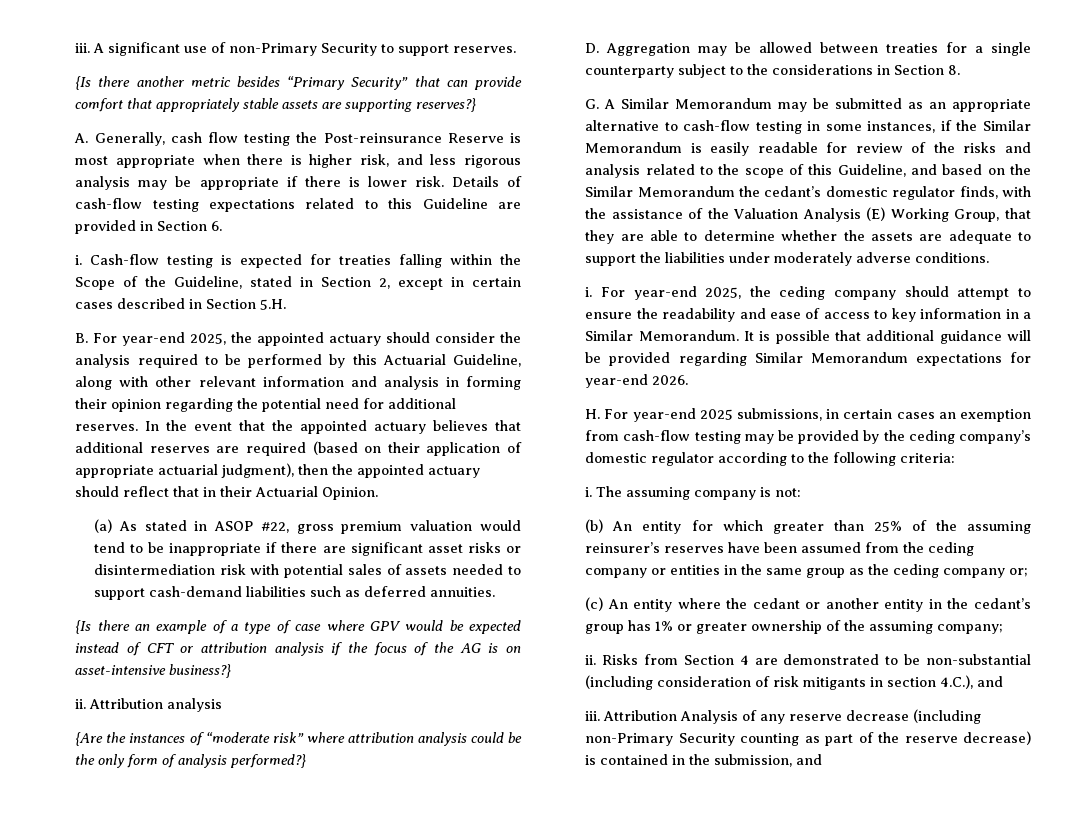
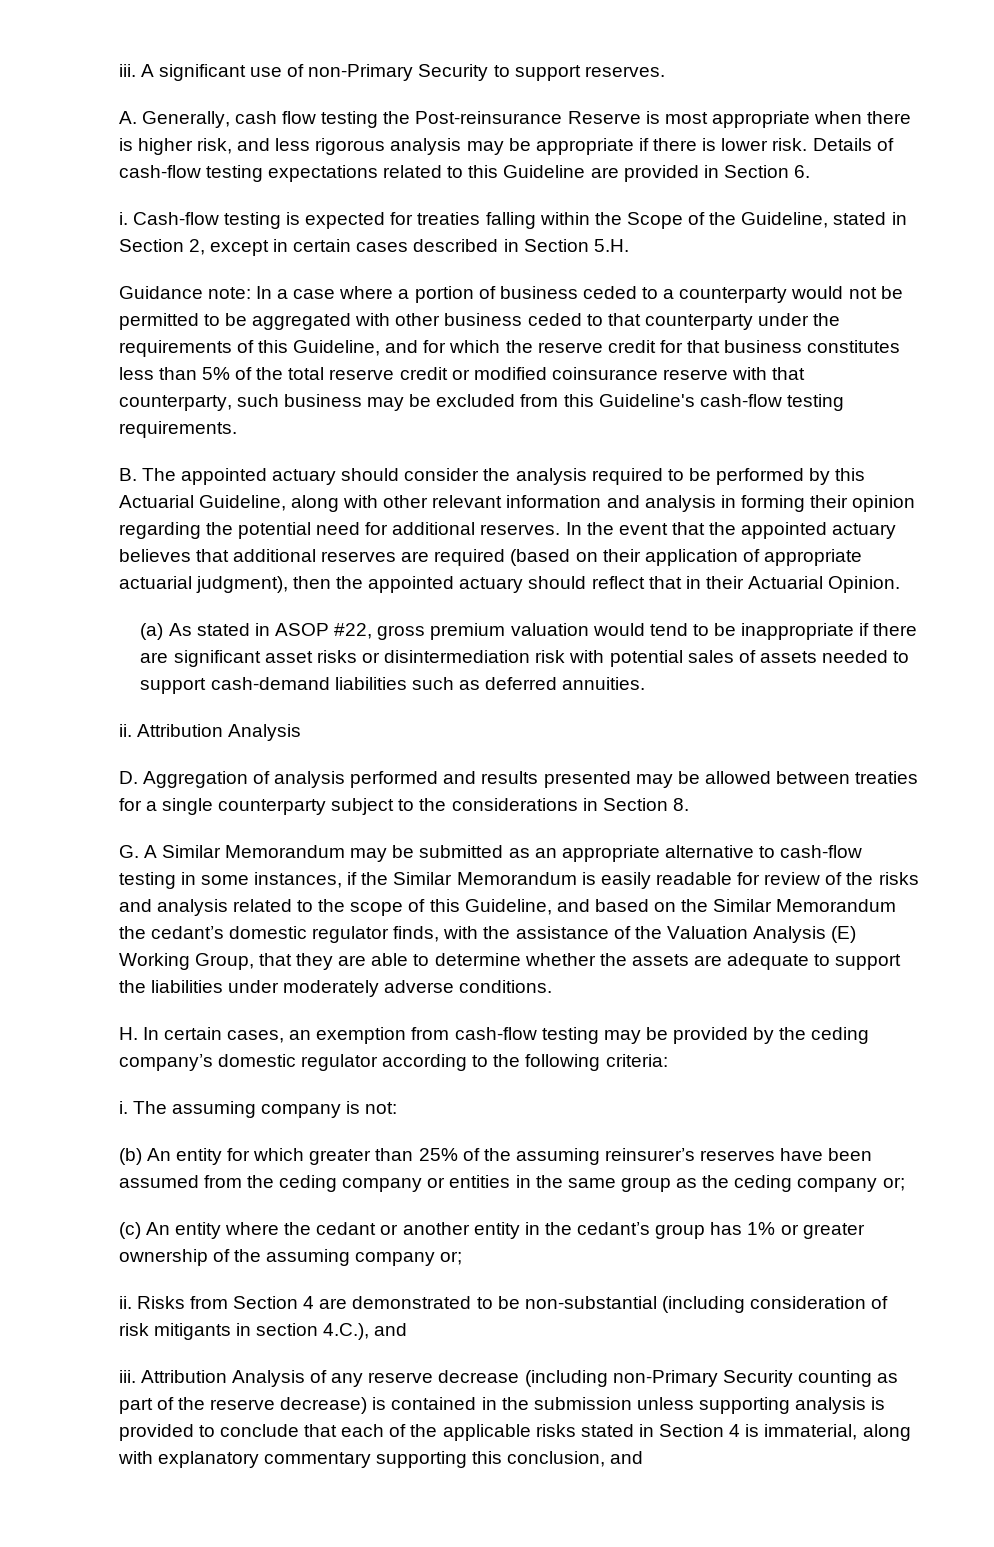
- {Is there another metric besides “Primary Security” that can provide comfort that appropriately stable assets are supporting reserves?}
- B. For year-end 2025, the appointed actuary should consider the analysis required to be performed by this Actuarial Guideline, along with other relevant information and analysis in forming their opinion regarding the potential need for additional reserves.
+ Guidance note: In a case where a portion of business ceded to a counterparty would not be permitted to be aggregated with other business ceded to that counterparty under the requirements of this Guideline, and for which the reserve credit for that business constitutes less than 5% of the total reserve credit or modified coinsurance reserve with that counterparty, such business may be excluded from this Guideline's cash-flow testing requirements.
+ B. The appointed actuary should consider the analysis required to be performed by this Actuarial Guideline, along with other relevant information and analysis in forming their opinion regarding the potential need for additional reserves.
- {Is there an example of a type of case where GPV would be expected instead of CFT or attribution analysis if the focus of the AG is on asset-intensive business?}
- ii. Attribution analysis
- {Are the instances of “moderate risk” where attribution analysis could be the only form of analysis performed?}
- D. Aggregation may be allowed between treaties for a single counterparty subject to the considerations in Section 8.
+ ii. Attribution Analysis
+ D. Aggregation of analysis performed and results presented may be allowed between treaties for a single counterparty subject to the considerations in Section 8.
- i. For year-end 2025, the ceding company should attempt to ensure the readability and ease of access to key information in a Similar Memorandum. It is possible that additional guidance will be provided regarding Similar Memorandum expectations for year-end 2026.
- H. For year-end 2025 submissions, in certain cases an exemption from cash-flow testing may be provided by the ceding company’s domestic regulator according to the following criteria:
+ H. In certain cases, an exemption from cash-flow testing may be provided by the ceding company’s domestic regulator according to the following criteria:
- (c) An entity where the cedant or another entity in the cedant’s group has 1% or greater ownership of the assuming company;
+ (c) An entity where the cedant or another entity in the cedant’s group has 1% or greater ownership of the assuming company or;
- Attribution Analysis of any reserve decrease (including non-Primary Security counting as part of the reserve decrease) is contained in the submission, and
+ Attribution Analysis of any reserve decrease (including non-Primary Security counting as part of the reserve decrease) is contained in the submission unless supporting analysis is provided to conclude that each of the applicable risks stated in Section 4 is immaterial, along with explanatory commentary supporting this conclusion, and

